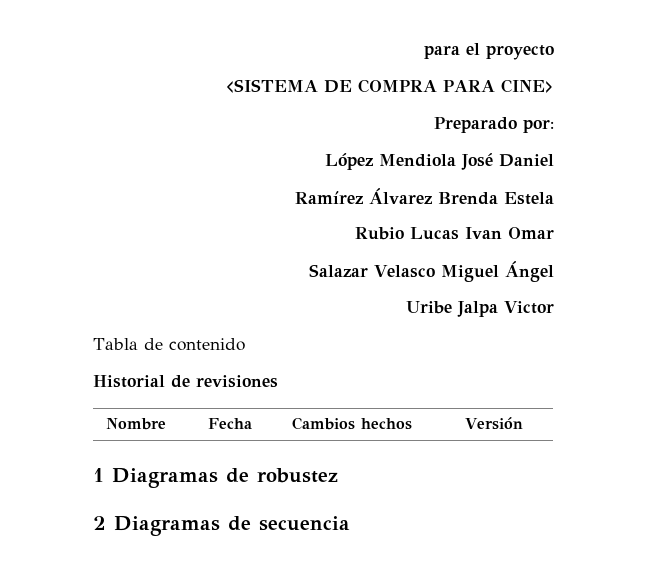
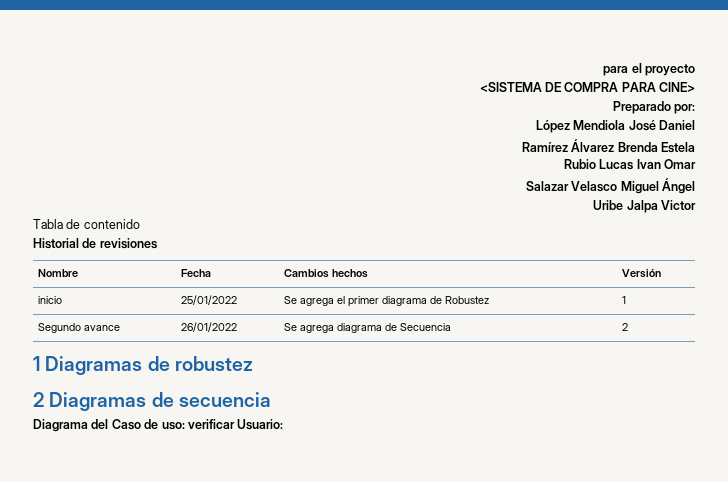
+ inicio | 25/01/2022 | Se agrega el primer diagrama de Robustez | 1
+ Segundo avance | 26/01/2022 | Se agrega diagrama de Secuencia | 2
+ Diagrama del Caso de uso: verificar Usuario:

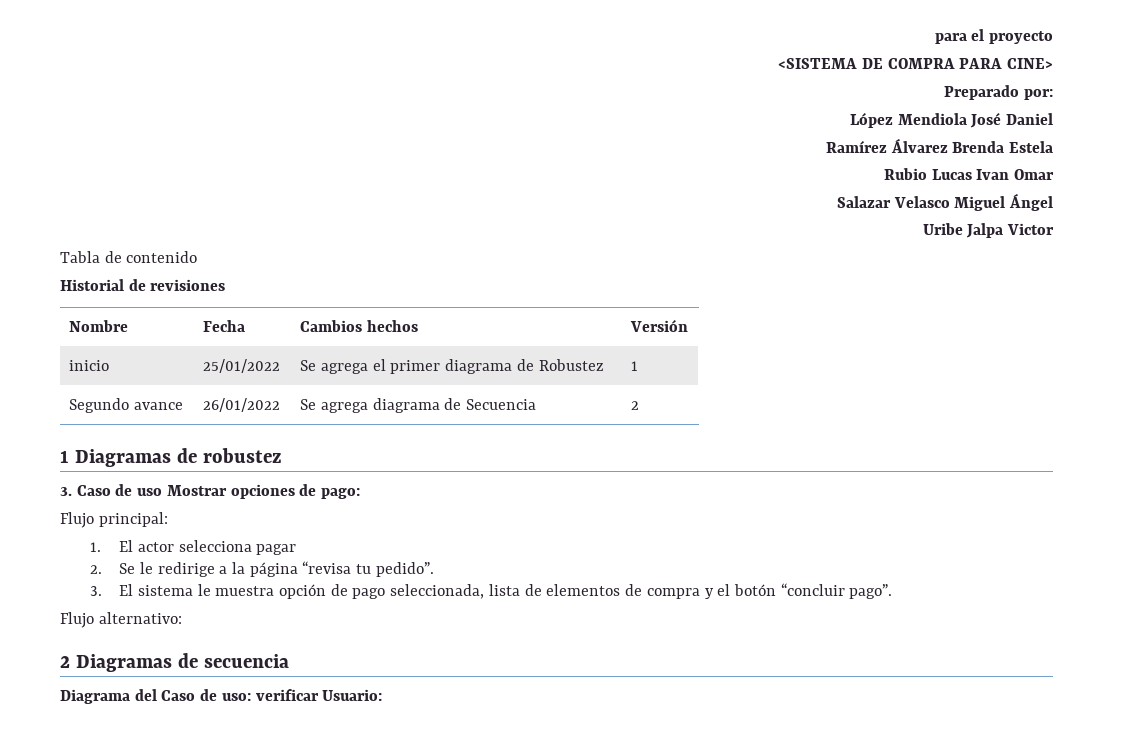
+ 3. Caso de uso Mostrar opciones de pago:
+ Flujo principal:
+ 1. El actor selecciona pagar
+ 2. Se le redirige a la página “revisa tu pedido”.
+ 3. El sistema le muestra opción de pago seleccionada, lista de elementos de compra y el botón “concluir pago”.
+ Flujo alternativo:

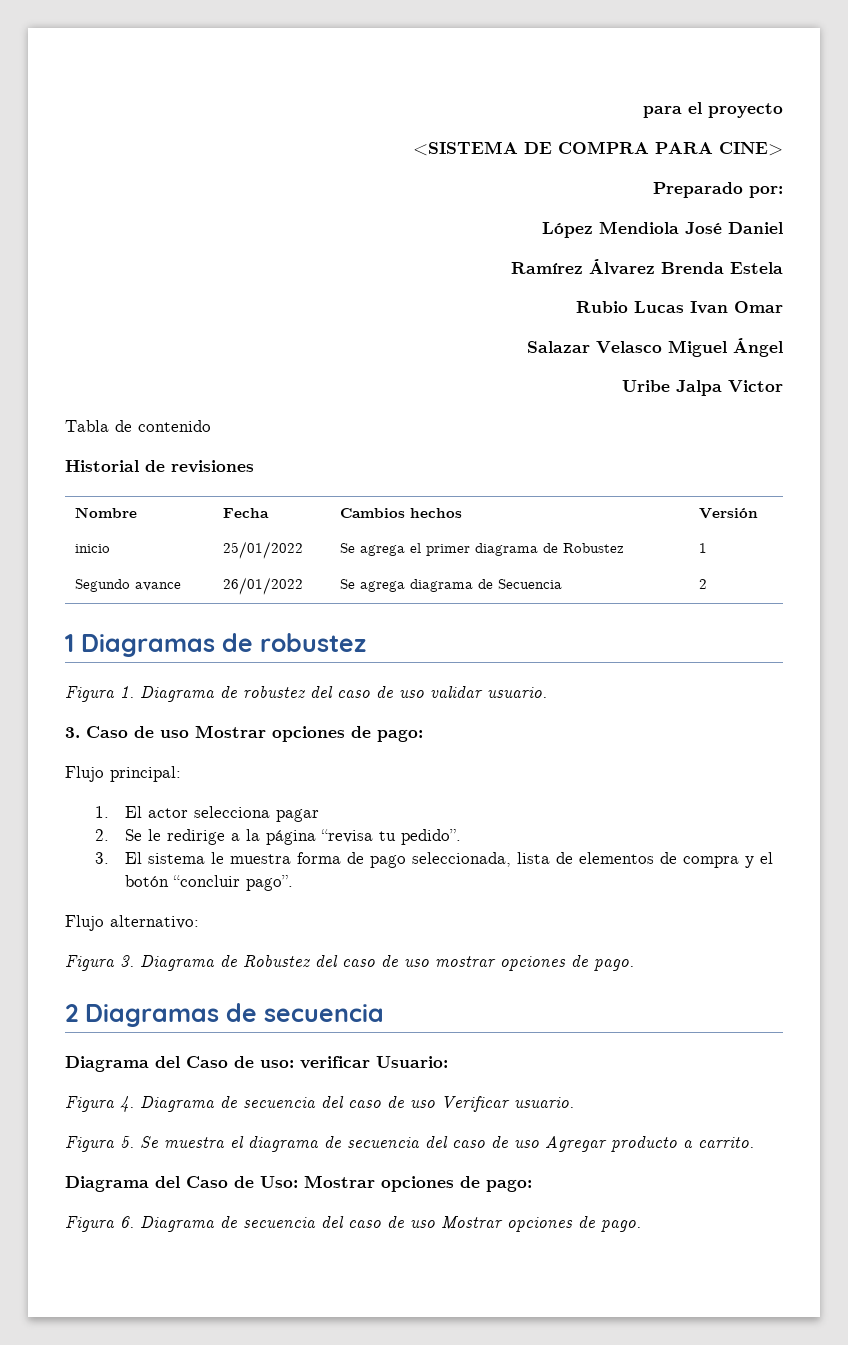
+ Figura 1. Diagrama de robustez del caso de uso validar usuario.
- 3. El sistema le muestra opción de pago seleccionada, lista de elementos de compra y el botón “concluir pago”.
+ 3. El sistema le muestra forma de pago seleccionada, lista de elementos de compra y el botón “concluir pago”.
+ Figura 3. Diagrama de Robustez del caso de uso mostrar opciones de pago.
+ Figura 4. Diagrama de secuencia del caso de uso Verificar usuario.
+ Figura 5. Se muestra el diagrama de secuencia del caso de uso Agregar producto a carrito.
+ Diagrama del Caso de Uso: Mostrar opciones de pago:
+ Figura 6. Diagrama de secuencia del caso de uso Mostrar opciones de pago.

